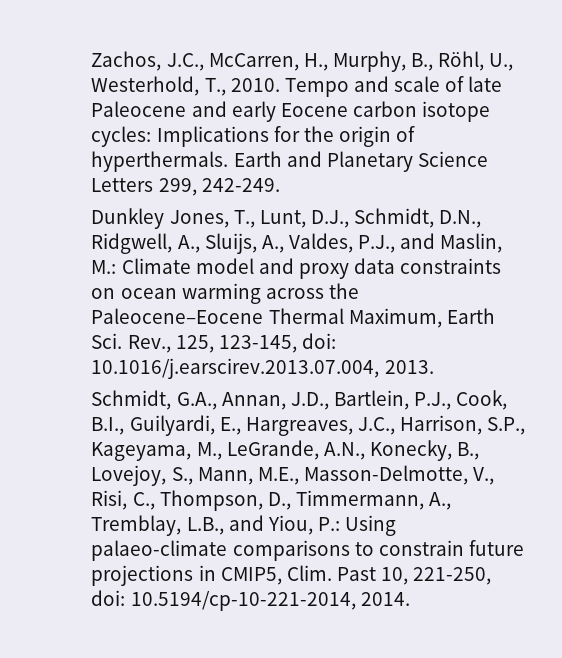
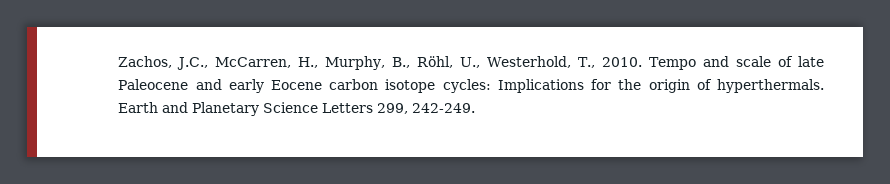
- Dunkley Jones, T., Lunt, D.J., Schmidt, D.N., Ridgwell, A., Sluijs, A., Valdes, P.J., and Maslin, M.: Climate model and proxy data constraints on ocean warming across the Paleocene–Eocene Thermal Maximum, Earth Sci. Rev., 125, 123-145, doi: 10.1016/j.earscirev.2013.07.004, 2013.
- Schmidt, G.A., Annan, J.D., Bartlein, P.J., Cook, B.I., Guilyardi, E., Hargreaves, J.C., Harrison, S.P., Kageyama, M., LeGrande, A.N., Konecky, B., Lovejoy, S., Mann, M.E., Masson-Delmotte, V., Risi, C., Thompson, D., Timmermann, A., Tremblay, L.B., and Yiou, P.: Using palaeo-climate comparisons to constrain future projections in CMIP5, Clim. Past 10, 221-250, doi: 10.5194/cp-10-221-2014, 2014.

